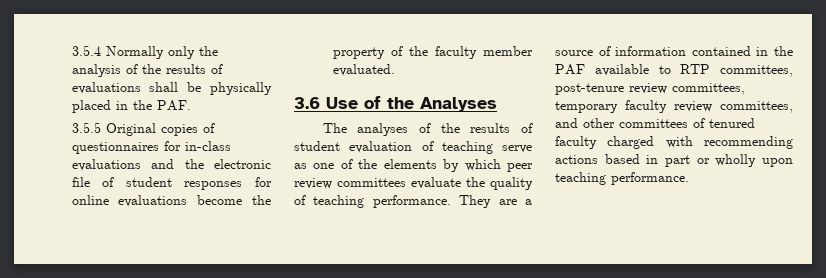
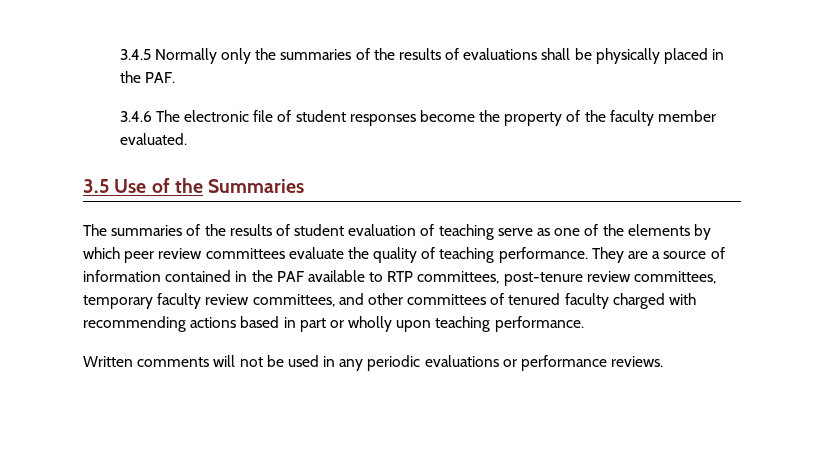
- 3.5.4 Normally only the analysis of the results of evaluations shall be physically placed in the PAF.
+ 3.4.5 Normally only the summaries of the results of evaluations shall be physically placed in the PAF.
- 3.5.5 Original copies of questionnaires for in-class evaluations and the electronic file of student responses for online evaluations become the property of the faculty member evaluated.
+ 3.4.6 The electronic file of student responses become the property of the faculty member evaluated.
- 3.6 Use of the Analyses
- The analyses of the results of student evaluation of teaching serve as one of the elements by which peer review committees evaluate the quality of teaching performance.
+ 3.5 Use of the Summaries
+ The summaries of the results of student evaluation of teaching serve as one of the elements by which peer review committees evaluate the quality of teaching performance.
+ Written comments will not be used in any periodic evaluations or performance reviews.

